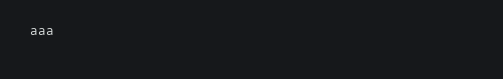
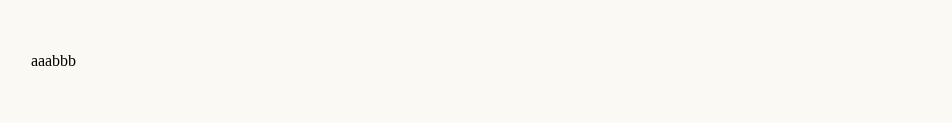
- aaa
+ aaabbb

